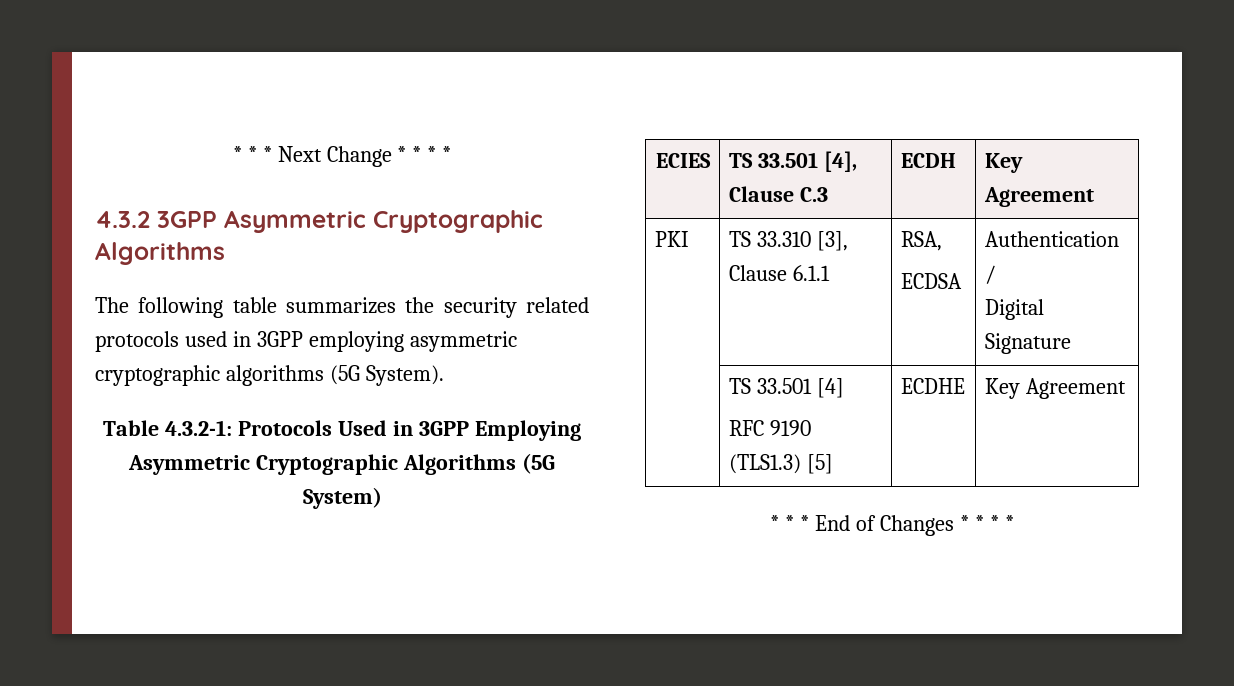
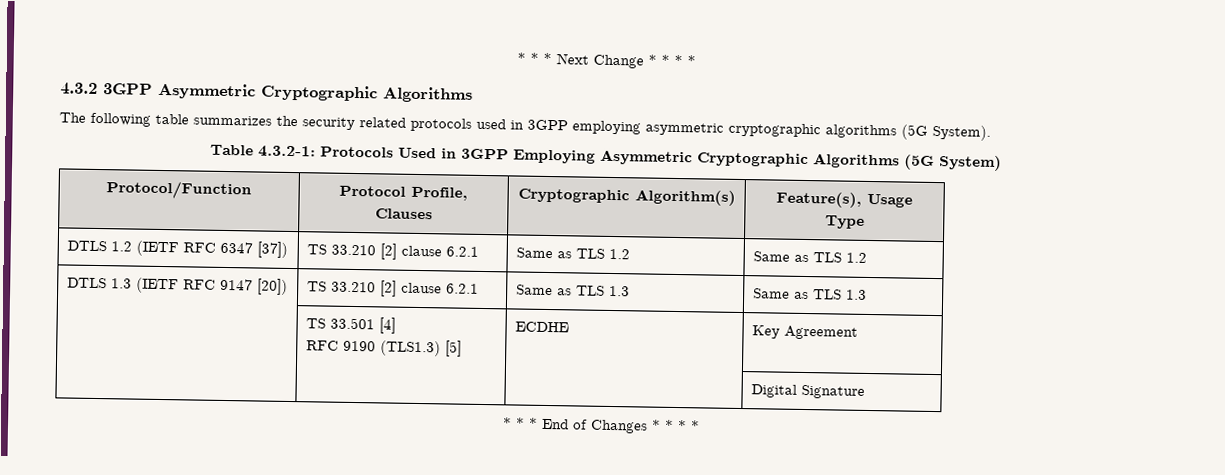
- ECIES | TS 33.501 [4], Clause C.3 | ECDH | Key Agreement
- PKI | TS 33.310 [3], Clause 6.1.1 | RSA,
- ECDSA | Authentication /
- Digital Signature
+ Protocol/Function | Protocol Profile, Clauses | Cryptographic Algorithm(s) | Feature(s), Usage Type
+ DTLS 1.2 (IETF RFC 6347 [37]) | TS 33.210 [2] clause 6.2.1 | Same as TLS 1.2 | Same as TLS 1.2
+ DTLS 1.3 (IETF RFC 9147 [20]) | TS 33.210 [2] clause 6.2.1 | Same as TLS 1.3 | Same as TLS 1.3
+ | | | Digital Signature

